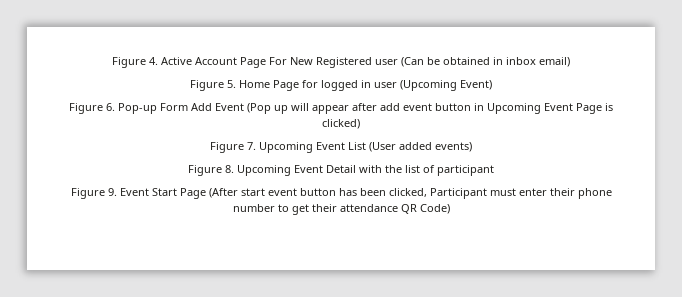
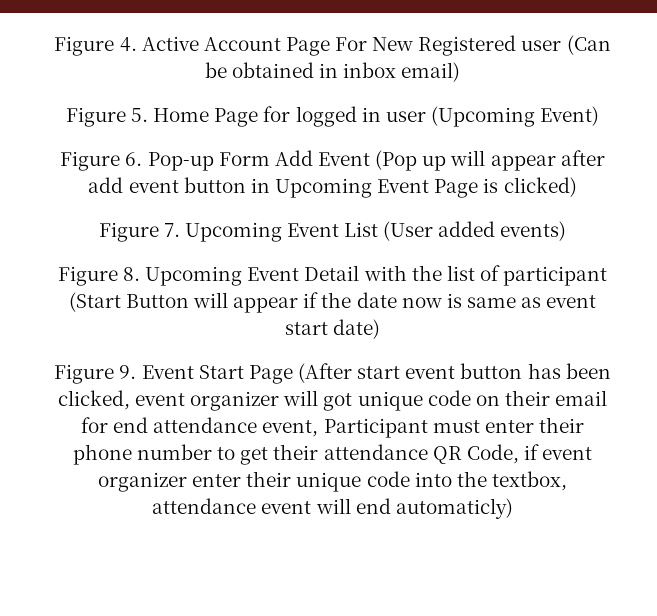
- Figure 8. Upcoming Event Detail with the list of participant
+ Figure 8. Upcoming Event Detail with the list of participant (Start Button will appear if the date now is same as event start date)
- Figure 9. Event Start Page (After start event button has been clicked, Participant must enter their phone number to get their attendance QR Code)
+ Figure 9. Event Start Page (After start event button has been clicked, event organizer will got unique code on their email for end attendance event, Participant must enter their phone number to get their attendance QR Code, if event organizer enter their unique code into the textbox, attendance event will end automaticly)

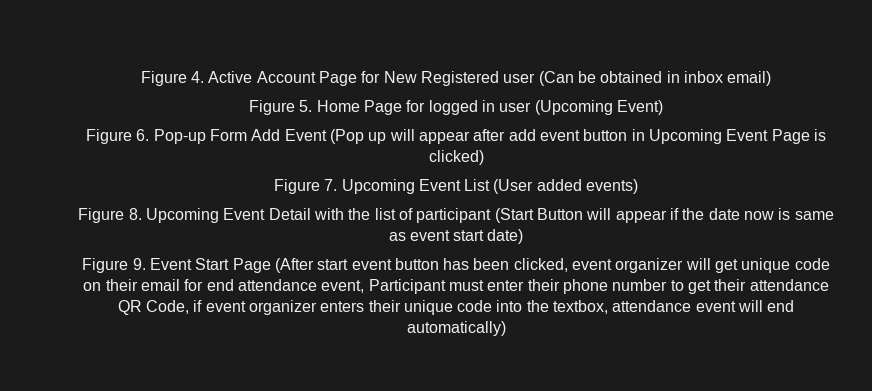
- Figure 4. Active Account Page For New Registered user (Can be obtained in inbox email)
+ Figure 4. Active Account Page for New Registered user (Can be obtained in inbox email)
- Figure 9. Event Start Page (After start event button has been clicked, event organizer will got unique code on their email for end attendance event, Participant must enter their phone number to get their attendance QR Code, if event organizer enter their unique code into the textbox, attendance event will end automaticly)
+ Figure 9. Event Start Page (After start event button has been clicked, event organizer will get unique code on their email for end attendance event, Participant must enter their phone number to get their attendance QR Code, if event organizer enters their unique code into the textbox, attendance event will end automatically)

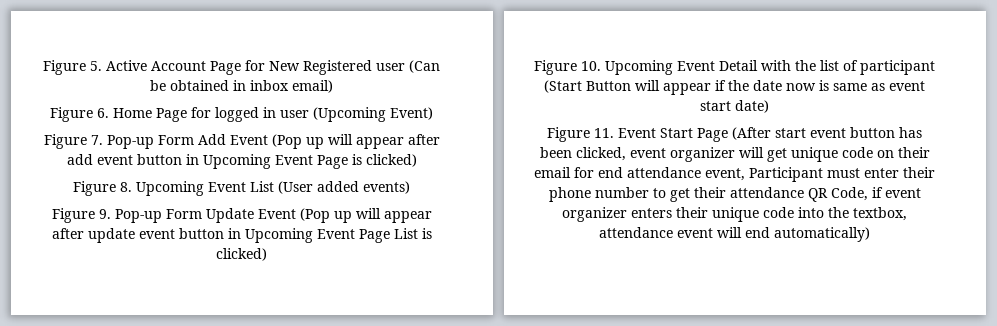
- Figure 4. Active Account Page for New Registered user (Can be obtained in inbox email)
+ Figure 5. Active Account Page for New Registered user (Can be obtained in inbox email)
- Figure 5. Home Page for logged in user (Upcoming Event)
+ Figure 6. Home Page for logged in user (Upcoming Event)
- Figure 6. Pop-up Form Add Event (Pop up will appear after add event button in Upcoming Event Page is clicked)
+ Figure 7. Pop-up Form Add Event (Pop up will appear after add event button in Upcoming Event Page is clicked)
- Figure 7. Upcoming Event List (User added events)
+ Figure 8. Upcoming Event List (User added events)
- Figure 8. Upcoming Event Detail with the list of participant (Start Button will appear if the date now is same as event start date)
+ Figure 9. Pop-up Form Update Event (Pop up will appear after update event button in Upcoming Event Page List is clicked)
+ Figure 10. Upcoming Event Detail with the list of participant (Start Button will appear if the date now is same as event start date)
- Figure 9. Event Start Page (After start event button has been clicked, event organizer will get unique code on their email for end attendance event, Participant must enter their phone number to get their attendance QR Code, if event organizer enters their unique code into the textbox, attendance event will end automatically)
+ Figure 11. Event Start Page (After start event button has been clicked, event organizer will get unique code on their email for end attendance event, Participant must enter their phone number to get their attendance QR Code, if event organizer enters their unique code into the textbox, attendance event will end automatically)

